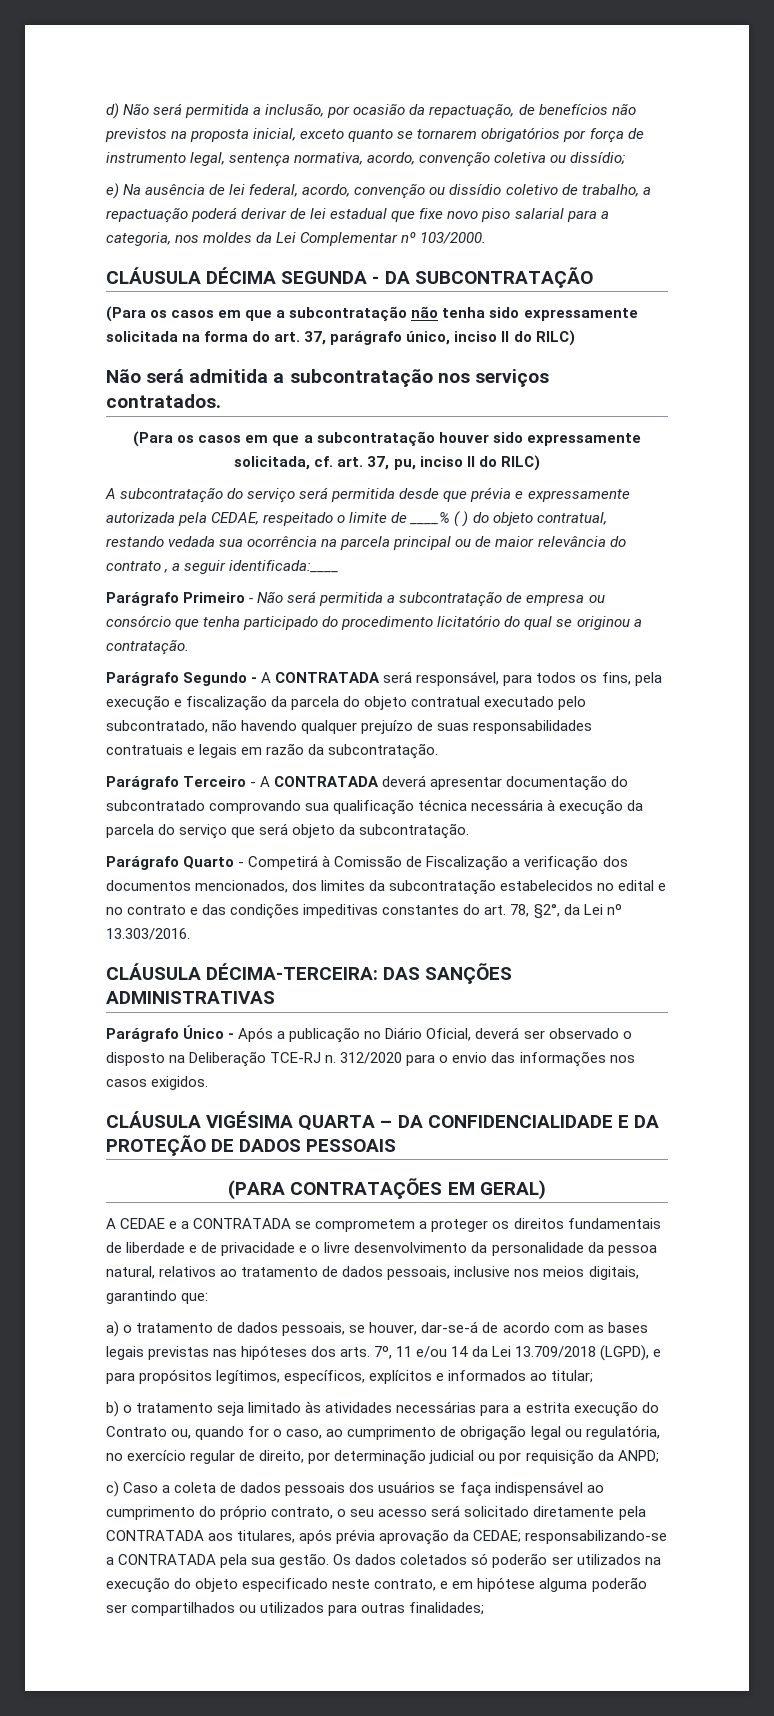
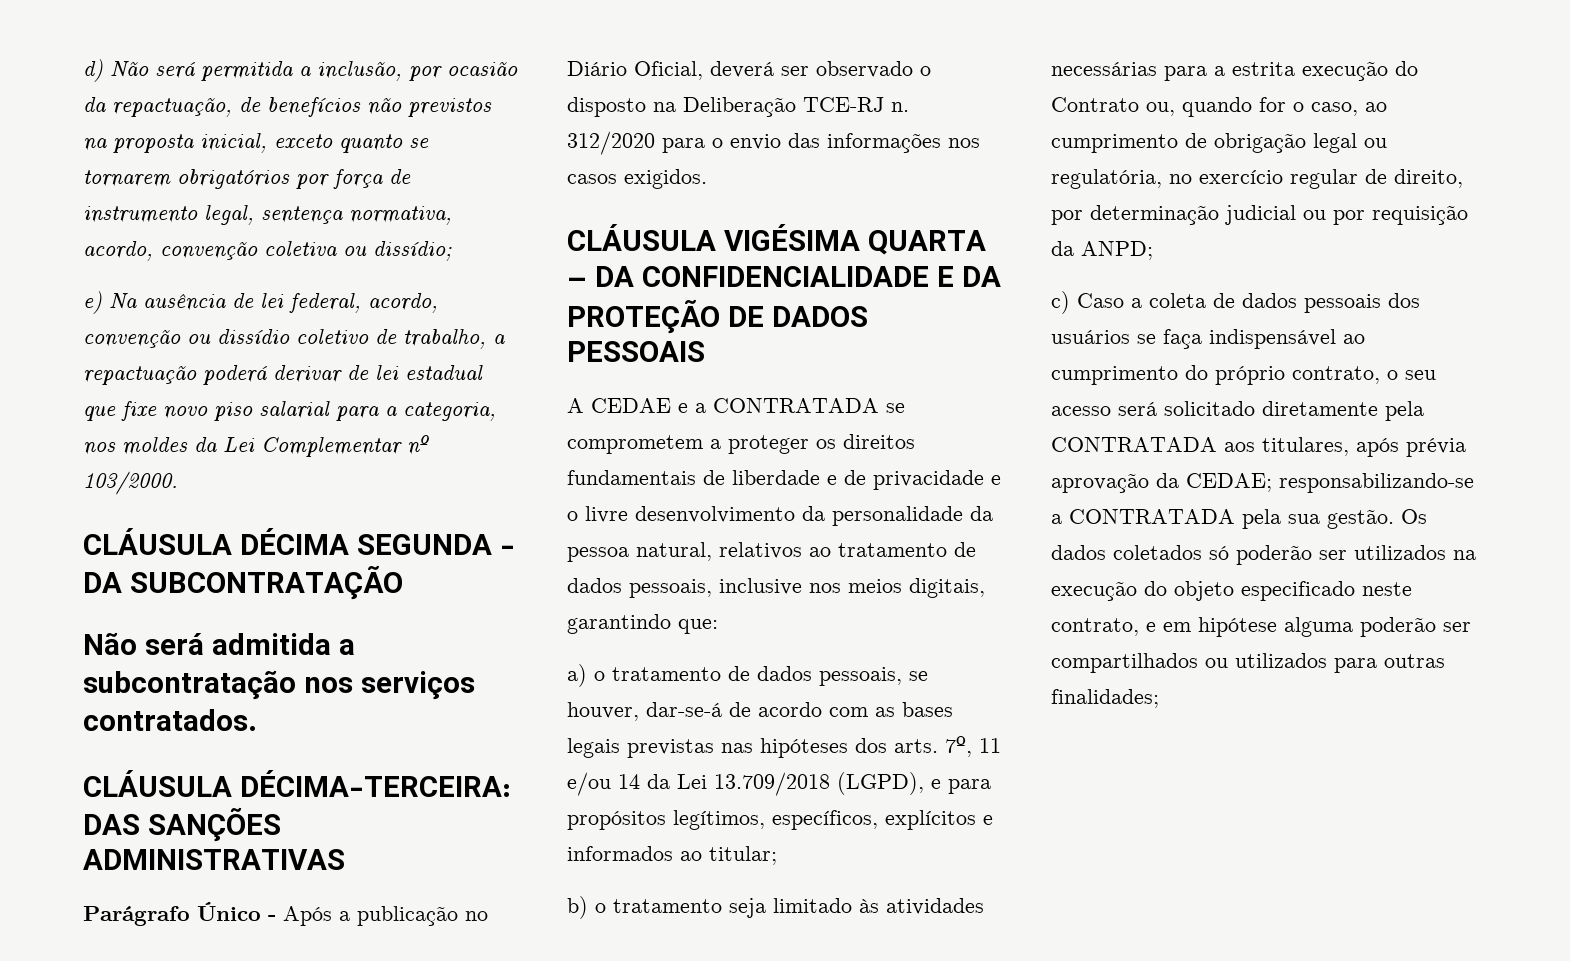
- (Para os casos em que a subcontratação não tenha sido expressamente solicitada na forma do art. 37, parágrafo único, inciso II do RILC)
- (Para os casos em que a subcontratação houver sido expressamente solicitada, cf. art. 37, pu, inciso II do RILC)
- A subcontratação do serviço será permitida desde que prévia e expressamente autorizada pela CEDAE, respeitado o limite de ____% ( ) do objeto contratual, restando vedada sua ocorrência na parcela principal ou de maior relevância do contrato , a seguir identificada:____
- Parágrafo Primeiro - Não será permitida a subcontratação de empresa ou consórcio que tenha participado do procedimento licitatório do qual se originou a contratação.
- Parágrafo Segundo - A CONTRATADA será responsável, para todos os fins, pela execução e fiscalização da parcela do objeto contratual executado pelo subcontratado, não havendo qualquer prejuízo de suas responsabilidades contratuais e legais em razão da subcontratação.
- Parágrafo Terceiro - A CONTRATADA deverá apresentar documentação do subcontratado comprovando sua qualificação técnica necessária à execução da parcela do serviço que será objeto da subcontratação.
- Parágrafo Quarto - Competirá à Comissão de Fiscalização a verificação dos documentos mencionados, dos limites da subcontratação estabelecidos no edital e no contrato e das condições impeditivas constantes do art. 78, §2°, da Lei nº 13.303/2016.
- (PARA CONTRATAÇÕES EM GERAL)

